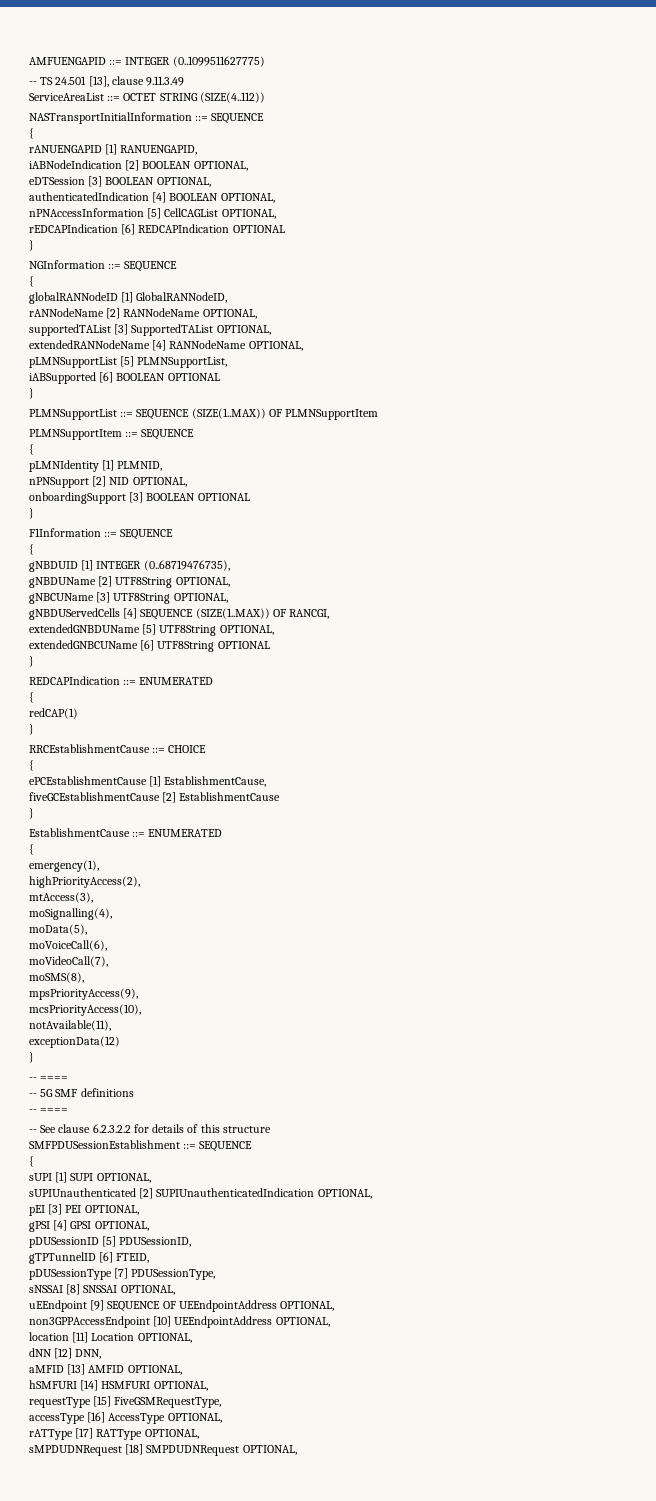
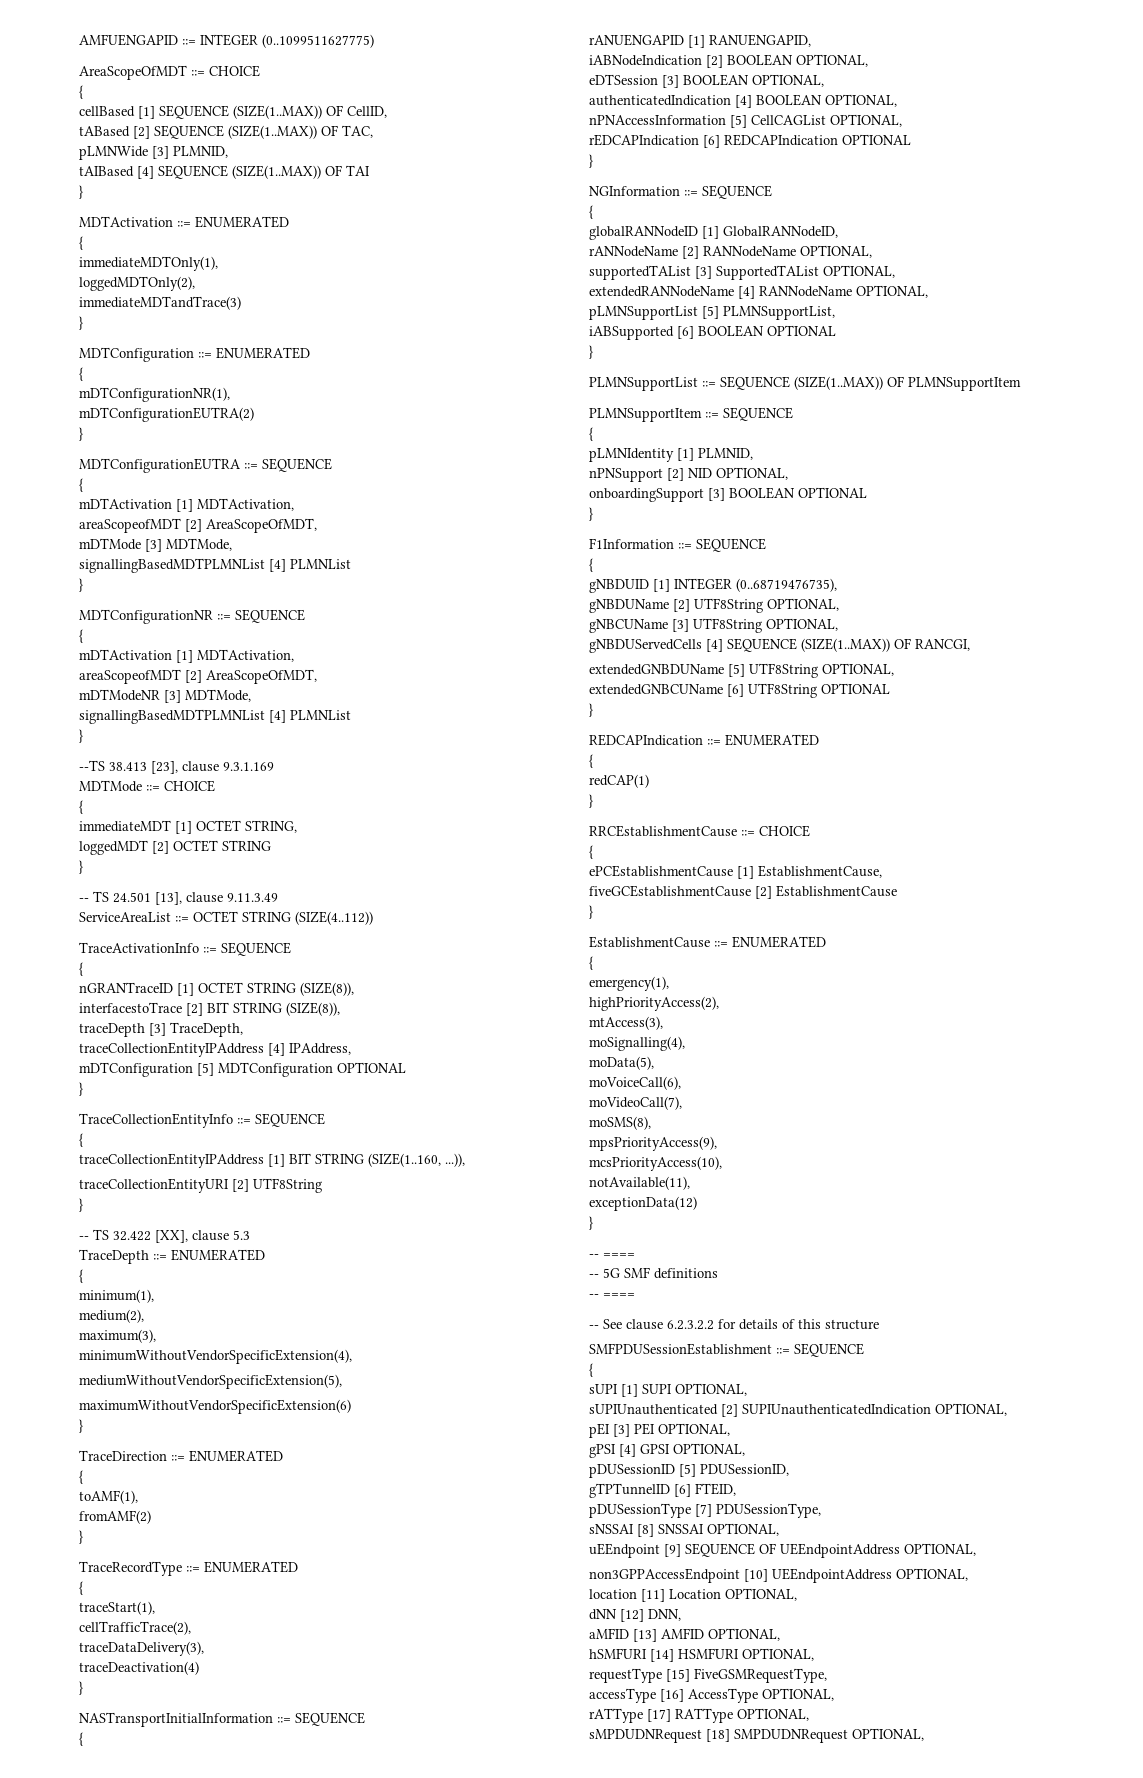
+ AreaScopeOfMDT ::= CHOICE
+ {
+ cellBased [1] SEQUENCE (SIZE(1..MAX)) OF CellID,
+ tABased [2] SEQUENCE (SIZE(1..MAX)) OF TAC,
+ pLMNWide [3] PLMNID,
+ tAIBased [4] SEQUENCE (SIZE(1..MAX)) OF TAI
+ }
+ MDTActivation ::= ENUMERATED
+ {
+ immediateMDTOnly(1),
+ loggedMDTOnly(2),
+ immediateMDTandTrace(3)
+ }
+ MDTConfiguration ::= ENUMERATED
+ {
+ mDTConfigurationNR(1),
+ mDTConfigurationEUTRA(2)
+ }
+ MDTConfigurationEUTRA ::= SEQUENCE
+ {
+ mDTActivation [1] MDTActivation,
+ areaScopeofMDT [2] AreaScopeOfMDT,
+ mDTMode [3] MDTMode,
+ signallingBasedMDTPLMNList [4] PLMNList
+ }
+ MDTConfigurationNR ::= SEQUENCE
+ {
+ mDTActivation [1] MDTActivation,
+ areaScopeofMDT [2] AreaScopeOfMDT,
+ mDTModeNR [3] MDTMode,
+ signallingBasedMDTPLMNList [4] PLMNList
+ }
+ --TS 38.413 [23], clause 9.3.1.169
+ MDTMode ::= CHOICE
+ {
+ immediateMDT [1] OCTET STRING,
+ loggedMDT [2] OCTET STRING
+ }
+ TraceActivationInfo ::= SEQUENCE
+ {
+ nGRANTraceID [1] OCTET STRING (SIZE(8)),
+ interfacestoTrace [2] BIT STRING (SIZE(8)),
+ traceDepth [3] TraceDepth,
+ traceCollectionEntityIPAddress [4] IPAddress,
+ mDTConfiguration [5] MDTConfiguration OPTIONAL
+ }
+ TraceCollectionEntityInfo ::= SEQUENCE
+ {
+ traceCollectionEntityIPAddress [1] BIT STRING (SIZE(1..160, ...)),
+ traceCollectionEntityURI [2] UTF8String
+ }
+ -- TS 32.422 [XX], clause 5.3
+ TraceDepth ::= ENUMERATED
+ {
+ minimum(1),
+ medium(2),
+ maximum(3),
+ minimumWithoutVendorSpecificExtension(4),
+ mediumWithoutVendorSpecificExtension(5),
+ maximumWithoutVendorSpecificExtension(6)
+ }
+ TraceDirection ::= ENUMERATED
+ {
+ toAMF(1),
+ fromAMF(2)
+ }
+ TraceRecordType ::= ENUMERATED
+ {
+ traceStart(1),
+ cellTrafficTrace(2),
+ traceDataDelivery(3),
+ traceDeactivation(4)
+ }

